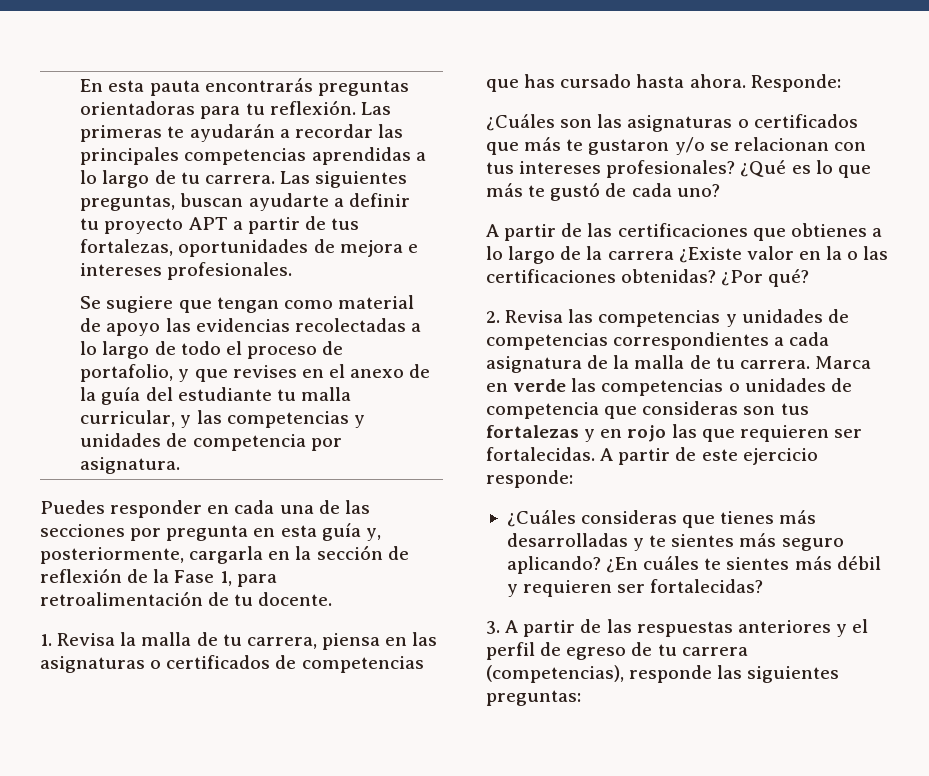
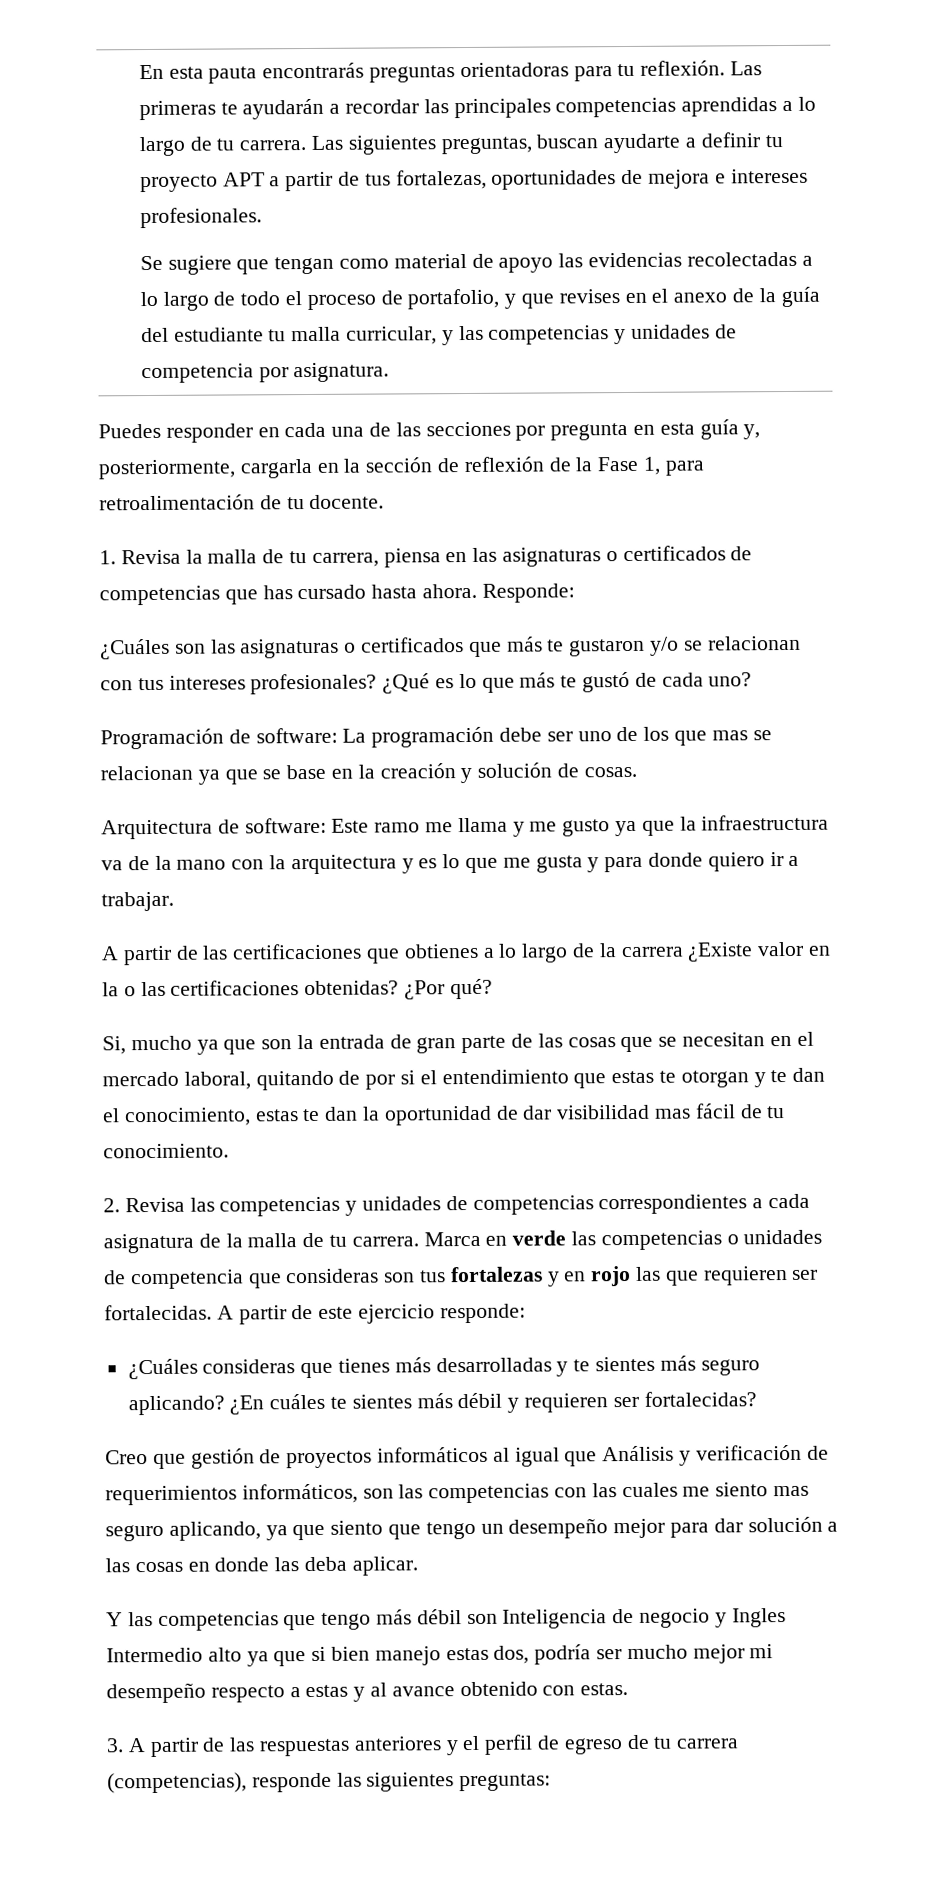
+ Programación de software: La programación debe ser uno de los que mas se relacionan ya que se base en la creación y solución de cosas.
+ Arquitectura de software: Este ramo me llama y me gusto ya que la infraestructura va de la mano con la arquitectura y es lo que me gusta y para donde quiero ir a trabajar.
+ Si, mucho ya que son la entrada de gran parte de las cosas que se necesitan en el mercado laboral, quitando de por si el entendimiento que estas te otorgan y te dan el conocimiento, estas te dan la oportunidad de dar visibilidad mas fácil de tu conocimiento.
+ Creo que gestión de proyectos informáticos al igual que Análisis y verificación de requerimientos informáticos, son las competencias con las cuales me siento mas seguro aplicando, ya que siento que tengo un desempeño mejor para dar solución a las cosas en donde las deba aplicar.
+ Y las competencias que tengo más débil son Inteligencia de negocio y Ingles Intermedio alto ya que si bien manejo estas dos, podría ser mucho mejor mi desempeño respecto a estas y al avance obtenido con estas.

